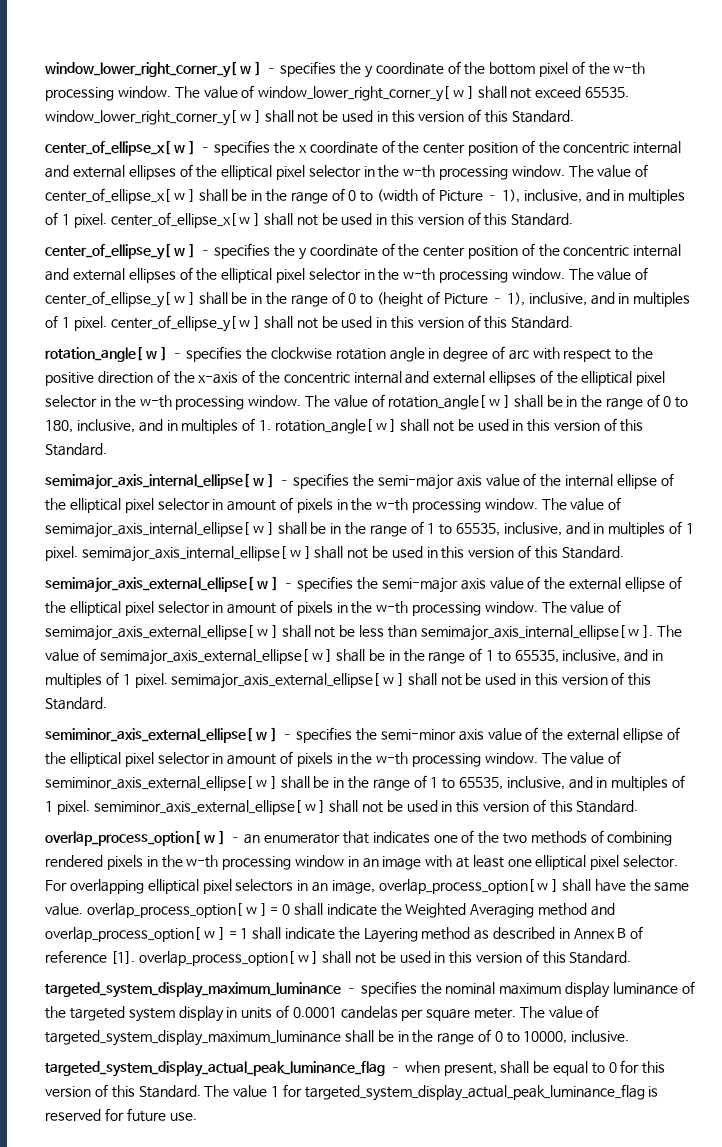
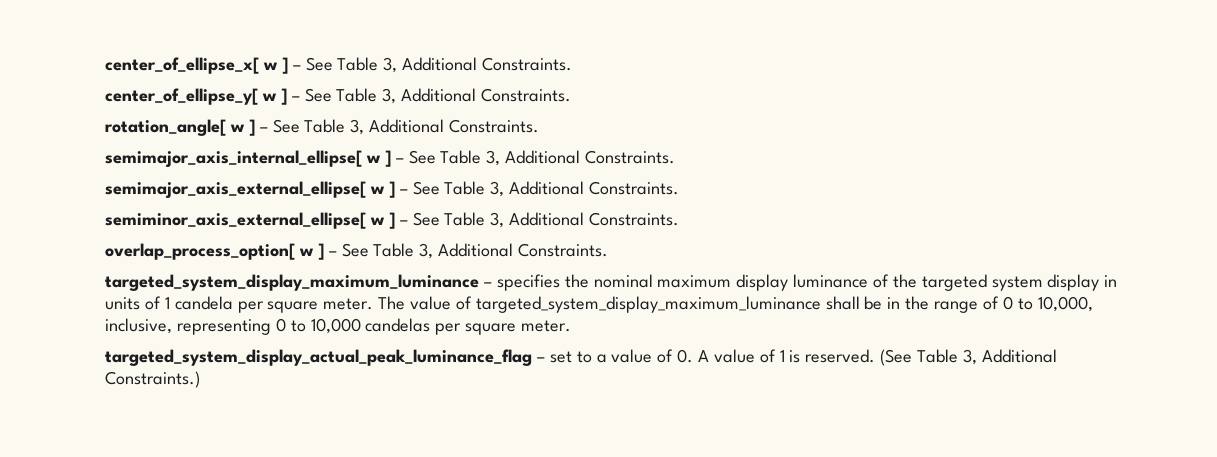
- window_lower_right_corner_y[ w ] – specifies the y coordinate of the bottom pixel of the w-th processing window. The value of window_lower_right_corner_y[ w ] shall not exceed 65535. window_lower_right_corner_y[ w ] shall not be used in this version of this Standard.
- center_of_ellipse_x[ w ] – specifies the x coordinate of the center position of the concentric internal and external ellipses of the elliptical pixel selector in the w-th processing window. The value of center_of_ellipse_x[ w ] shall be in the range of 0 to (width of Picture – 1), inclusive, and in multiples of 1 pixel. center_of_ellipse_x[ w ] shall not be used in this version of this Standard.
- center_of_ellipse_y[ w ] – specifies the y coordinate of the center position of the concentric internal and external ellipses of the elliptical pixel selector in the w-th processing window. The value of center_of_ellipse_y[ w ] shall be in the range of 0 to (height of Picture – 1), inclusive, and in multiples of 1 pixel. center_of_ellipse_y[ w ] shall not be used in this version of this Standard.
- rotation_angle[ w ] – specifies the clockwise rotation angle in degree of arc with respect to the positive direction of the x-axis of the concentric internal and external ellipses of the elliptical pixel selector in the w-th processing window. The value of rotation_angle[ w ] shall be in the range of 0 to 180, inclusive, and in multiples of 1. rotation_angle[ w ] shall not be used in this version of this Standard.
- semimajor_axis_internal_ellipse[ w ] – specifies the semi-major axis value of the internal ellipse of the elliptical pixel selector in amount of pixels in the w-th processing window. The value of semimajor_axis_internal_ellipse[ w ] shall be in the range of 1 to 65535, inclusive, and in multiples of 1 pixel. semimajor_axis_internal_ellipse[ w ] shall not be used in this version of this Standard.
- semimajor_axis_external_ellipse[ w ] – specifies the semi-major axis value of the external ellipse of the elliptical pixel selector in amount of pixels in the w-th processing window. The value of semimajor_axis_external_ellipse[ w ] shall not be less than semimajor_axis_internal_ellipse[ w ]. The value of semimajor_axis_external_ellipse[ w ] shall be in the range of 1 to 65535, inclusive, and in multiples of 1 pixel. semimajor_axis_external_ellipse[ w ] shall not be used in this version of this Standard.
- semiminor_axis_external_ellipse[ w ] – specifies the semi-minor axis value of the external ellipse of the elliptical pixel selector in amount of pixels in the w-th processing window. The value of semiminor_axis_external_ellipse[ w ] shall be in the range of 1 to 65535, inclusive, and in multiples of 1 pixel. semiminor_axis_external_ellipse[ w ] shall not be used in this version of this Standard.
- overlap_process_option[ w ] – an enumerator that indicates one of the two methods of combining rendered pixels in the w-th processing window in an image with at least one elliptical pixel selector. For overlapping elliptical pixel selectors in an image, overlap_process_option[ w ] shall have the same value. overlap_process_option[ w ] = 0 shall indicate the Weighted Averaging method and overlap_process_option[ w ] = 1 shall indicate the Layering method as described in Annex B of reference [1]. overlap_process_option[ w ] shall not be used in this version of this Standard.
+ center_of_ellipse_x[ w ] – See Table 3, Additional Constraints.
+ center_of_ellipse_y[ w ] – See Table 3, Additional Constraints.
+ rotation_angle[ w ] – See Table 3, Additional Constraints.
+ semimajor_axis_internal_ellipse[ w ] – See Table 3, Additional Constraints.
+ semimajor_axis_external_ellipse[ w ] – See Table 3, Additional Constraints.
+ semiminor_axis_external_ellipse[ w ] – See Table 3, Additional Constraints.
+ overlap_process_option[ w ] – See Table 3, Additional Constraints.
- targeted_system_display_maximum_luminance – specifies the nominal maximum display luminance of the targeted system display in units of 0.0001 candelas per square meter.
+ targeted_system_display_maximum_luminance – specifies the nominal maximum display luminance of the targeted system display in units of 1 candela per square meter.
- The value of targeted_system_display_maximum_luminance shall be in the range of 0 to 10000, inclusive.
- targeted_system_display_actual_peak_luminance_flag – when present, shall be equal to 0 for this version of this Standard. The value 1 for targeted_system_display_actual_peak_luminance_flag is reserved for future use.
+ The value of targeted_system_display_maximum_luminance shall be in the range of 0 to 10,000, inclusive, representing 0 to 10,000 candelas per square meter.
+ targeted_system_display_actual_peak_luminance_flag – set to a value of 0. A value of 1 is reserved. (See Table 3, Additional Constraints.)

